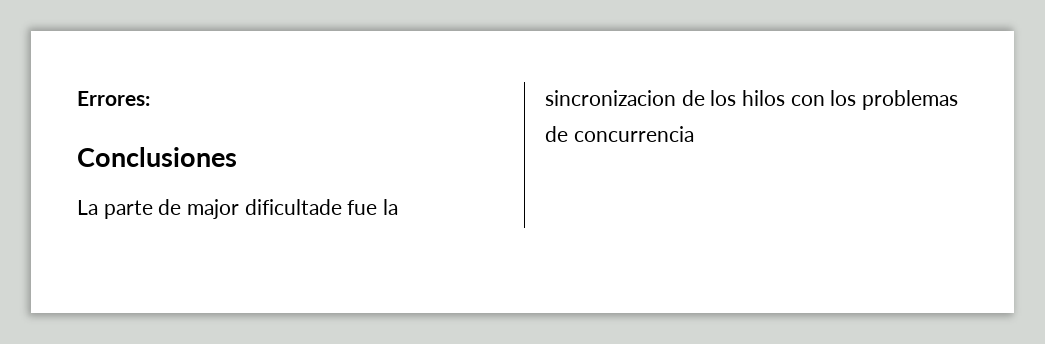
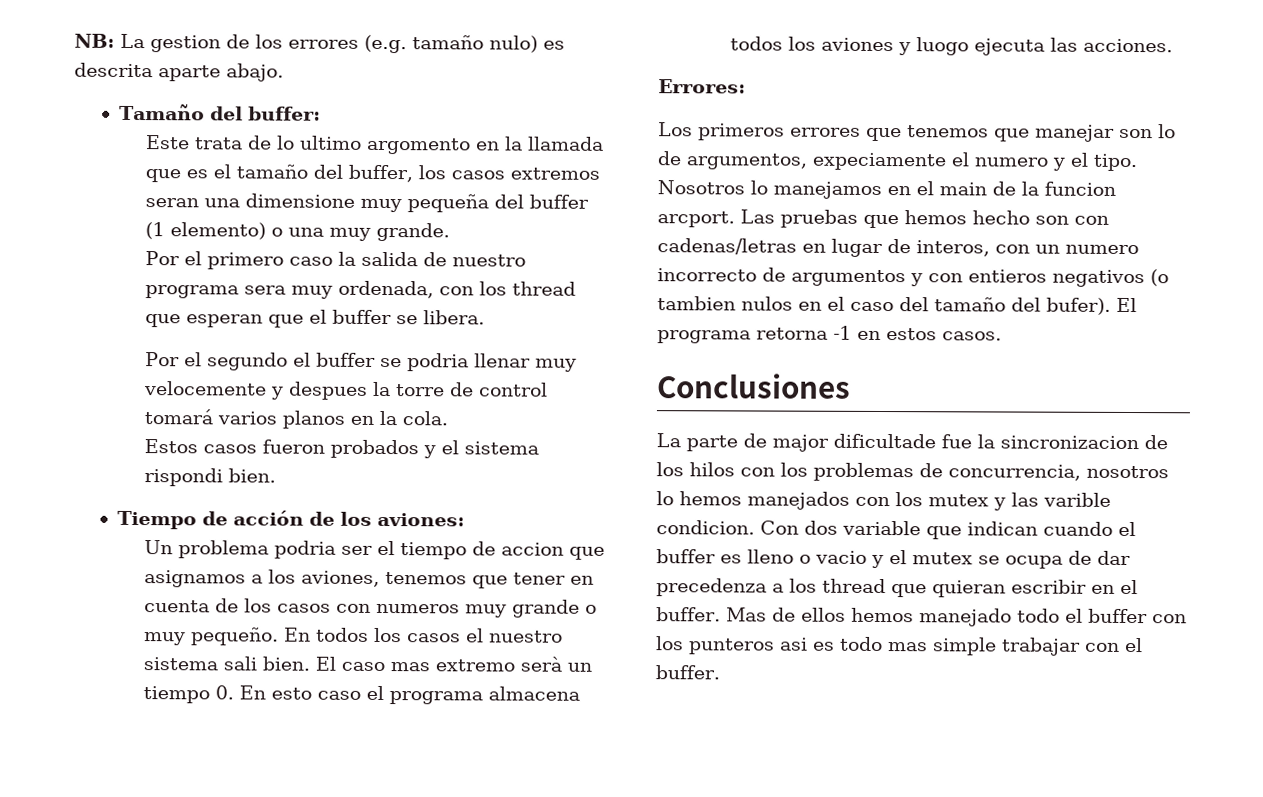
+ NB: La gestion de los errores (e.g. tamaño nulo) es descrita aparte abajo.
+ Tamaño del buffer:
+ Este trata de lo ultimo argomento en la llamada que es el tamaño del buffer, los casos extremos seran una dimensione muy pequeña del buffer (1 elemento) o una muy grande.
+ Por el primero caso la salida de nuestro programa sera muy ordenada, con los thread que esperan que el buffer se libera.
+ Por el segundo el buffer se podria llenar muy velocemente y despues la torre de control tomará varios planos en la cola.
+ Estos casos fueron probados y el sistema rispondi bien.
+ Tiempo de acción de los aviones:
+ Un problema podria ser el tiempo de accion que asignamos a los aviones, tenemos que tener en cuenta de los casos con numeros muy grande o muy pequeño. En todos los casos el nuestro sistema sali bien. El caso mas extremo serà un tiempo 0. En esto caso el programa almacena todos los aviones y luogo ejecuta las acciones.
  Errores:
+ Los primeros errores que tenemos que manejar son lo de argumentos, expeciamente el numero y el tipo. Nosotros lo manejamos en el main de la funcion arcport. Las pruebas que hemos hecho son con cadenas/letras en lugar de interos, con un numero incorrecto de argumentos y con entieros negativos (o tambien nulos en el caso del tamaño del bufer). El programa retorna -1 en estos casos.
- La parte de major dificultade fue la sincronizacion de los hilos con los problemas de concurrencia
+ La parte de major dificultade fue la sincronizacion de los hilos con los problemas de concurrencia, nosotros lo hemos manejados con los mutex y las varible condicion. Con dos variable que indican cuando el buffer es lleno o vacio y el mutex se ocupa de dar precedenza a los thread que quieran escribir en el buffer. Mas de ellos hemos manejado todo el buffer con los punteros asi es todo mas simple trabajar con el buffer.

